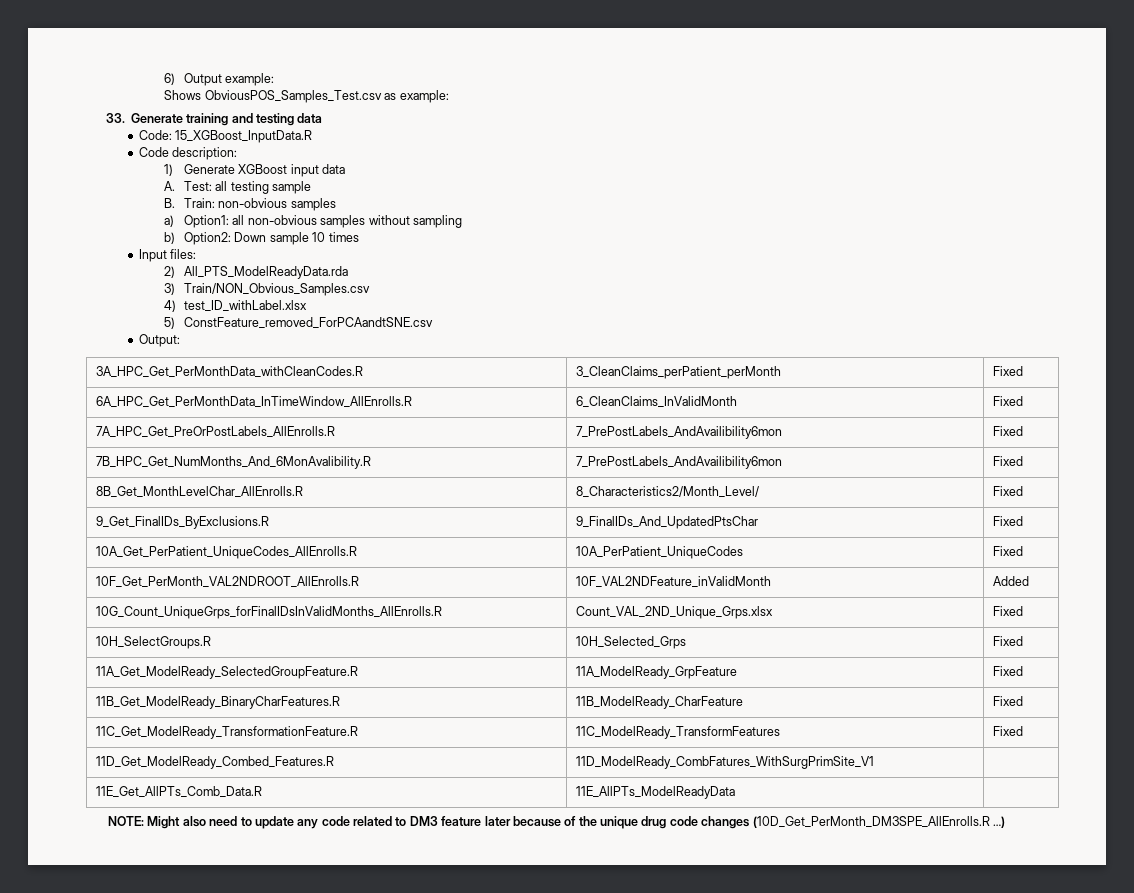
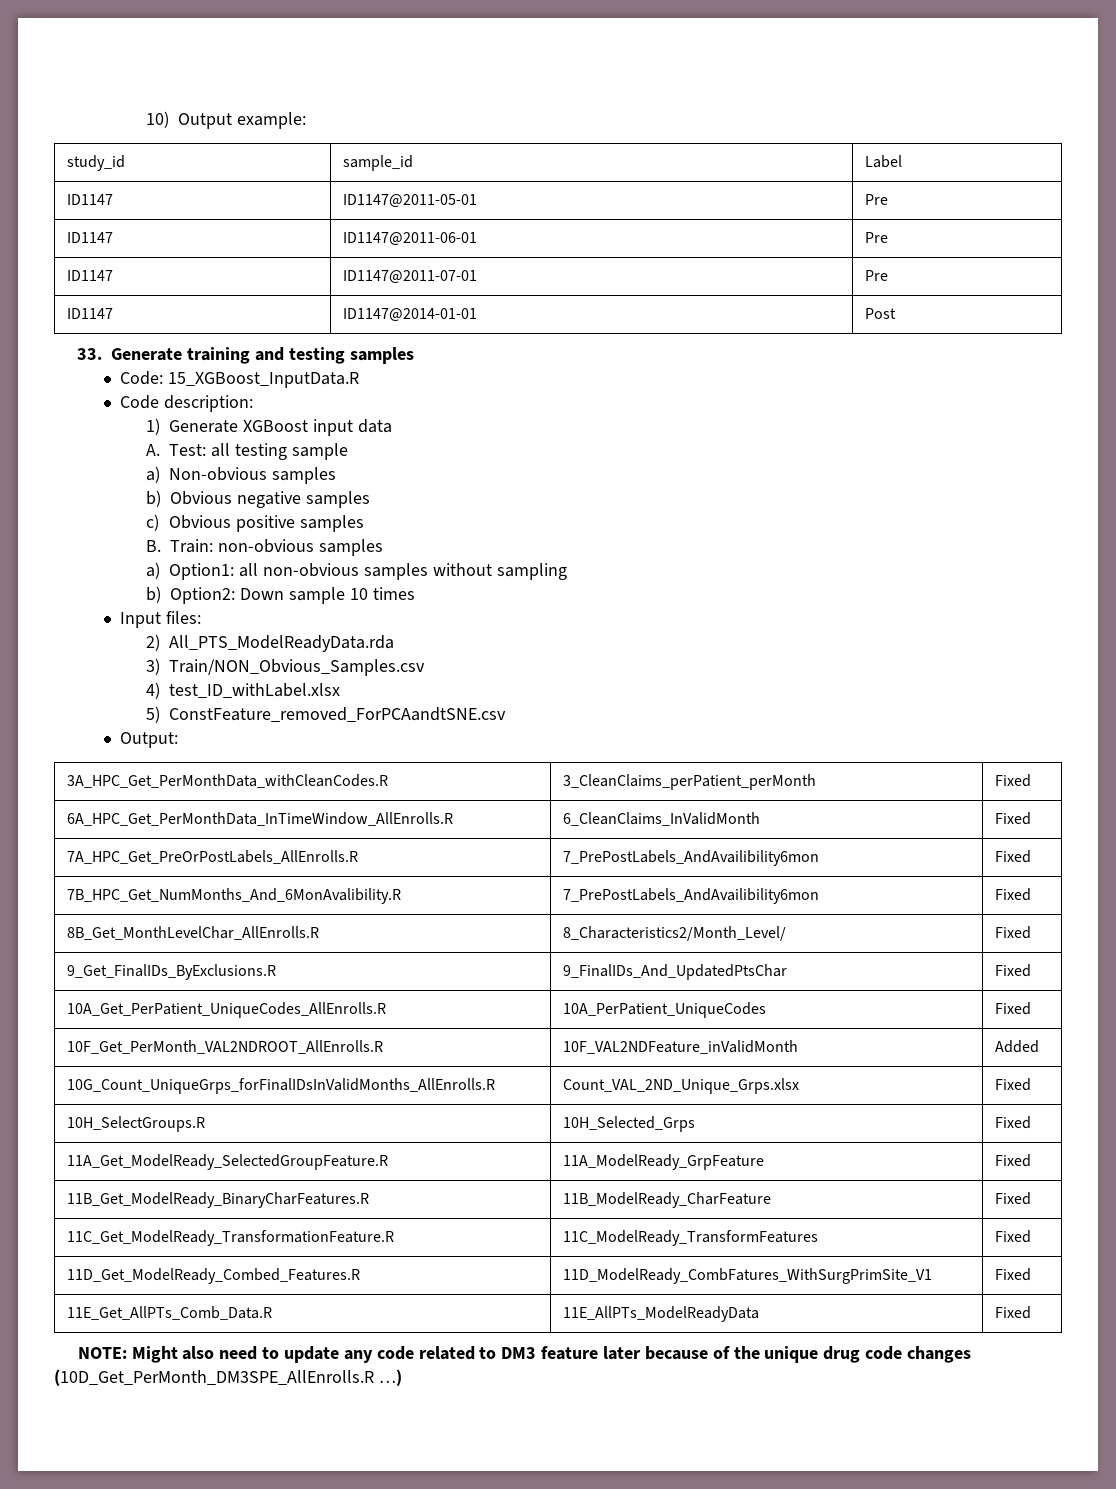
- 6) Output example:
+ 10) Output example:
- Shows ObviousPOS_Samples_Test.csv as example:
+ study_id | sample_id | Label
+ ID1147 | ID1147@2011-05-01 | Pre
+ ID1147 | ID1147@2011-06-01 | Pre
+ ID1147 | ID1147@2011-07-01 | Pre
+ ID1147 | ID1147@2014-01-01 | Post
- 33. Generate training and testing data
+ 33. Generate training and testing samples
+ a) Non-obvious samples
+ b) Obvious negative samples
+ c) Obvious positive samples
- 11D_Get_ModelReady_Combed_Features.R | 11D_ModelReady_CombFatures_WithSurgPrimSite_V1 |
+ 11D_Get_ModelReady_Combed_Features.R | 11D_ModelReady_CombFatures_WithSurgPrimSite_V1 | Fixed
- 11E_Get_AllPTs_Comb_Data.R | 11E_AllPTs_ModelReadyData |
+ 11E_Get_AllPTs_Comb_Data.R | 11E_AllPTs_ModelReadyData | Fixed

